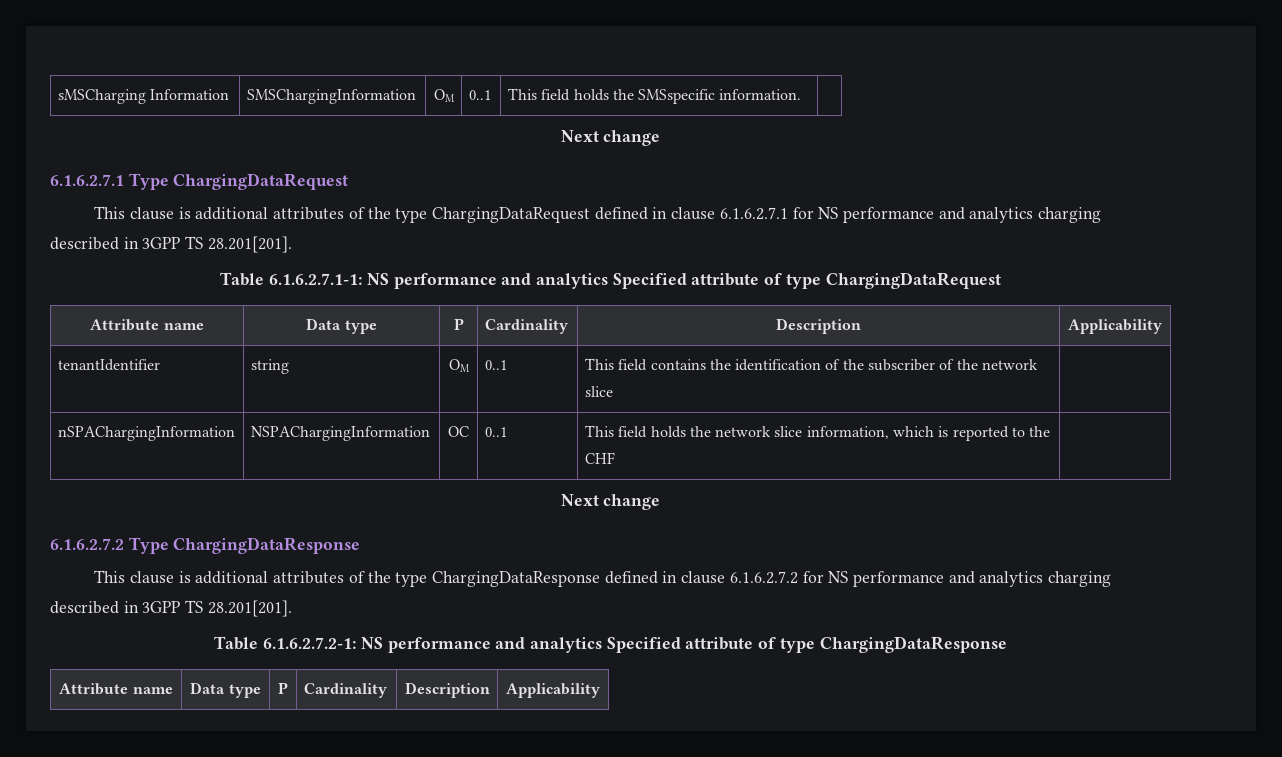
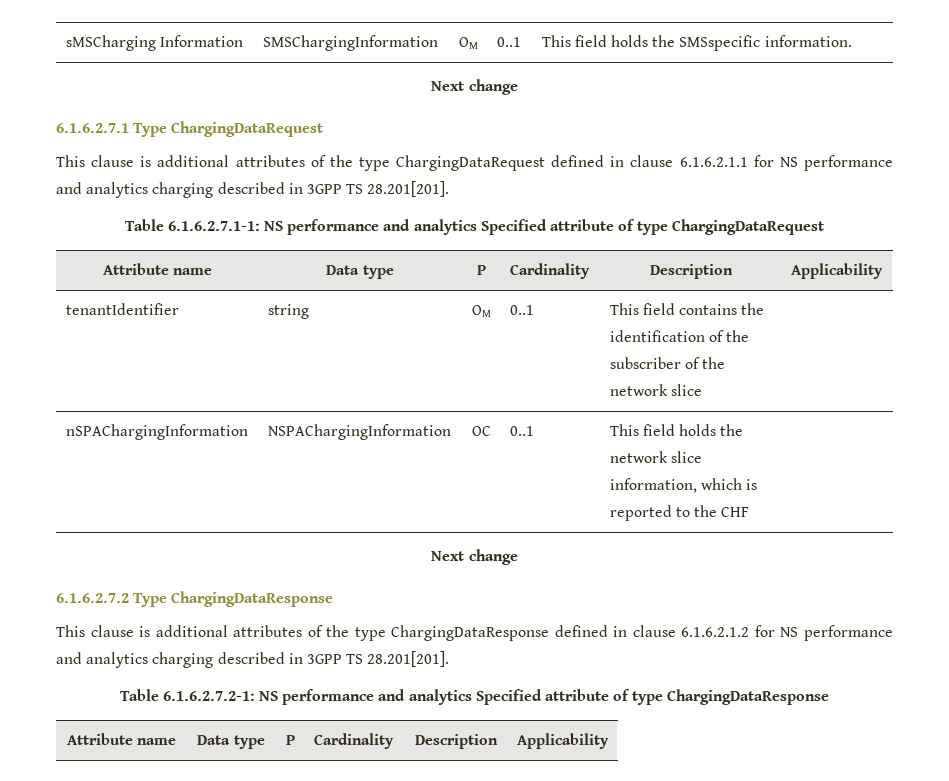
- This clause is additional attributes of the type ChargingDataRequest defined in clause 6.1.6.2.7.1 for NS performance and analytics charging described in 3GPP TS 28.201[201].
+ This clause is additional attributes of the type ChargingDataRequest defined in clause 6.1.6.2.1.1 for NS performance and analytics charging described in 3GPP TS 28.201[201].
- This clause is additional attributes of the type ChargingDataResponse defined in clause 6.1.6.2.7.2 for NS performance and analytics charging described in 3GPP TS 28.201[201].
+ This clause is additional attributes of the type ChargingDataResponse defined in clause 6.1.6.2.1.2 for NS performance and analytics charging described in 3GPP TS 28.201[201].

